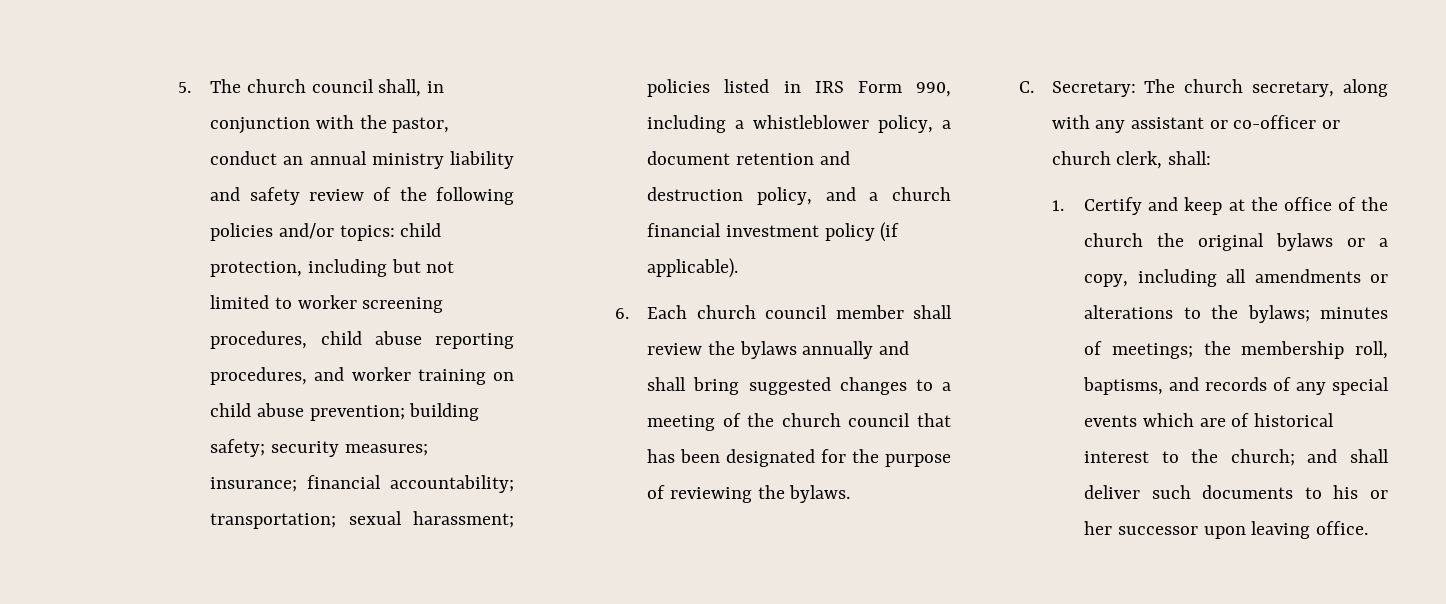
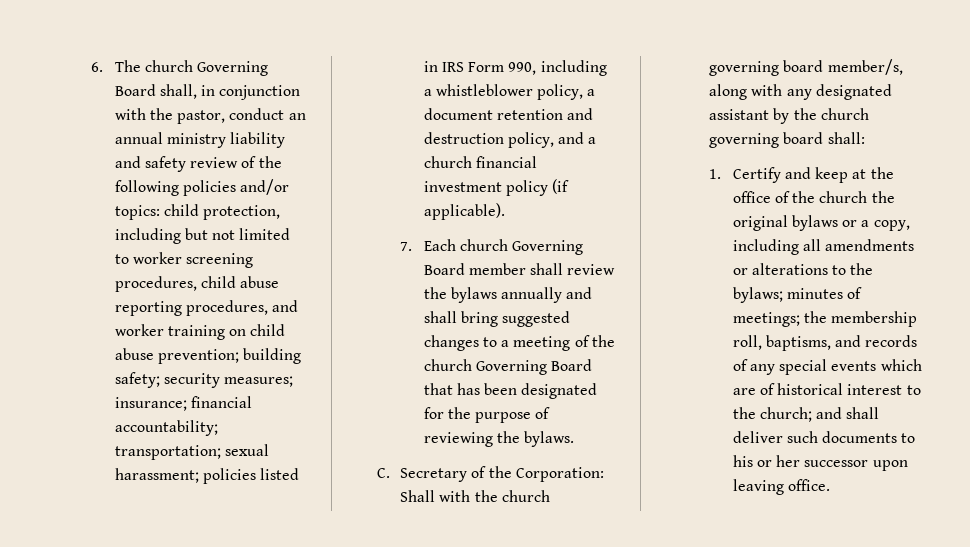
- 5. The church council shall, in conjunction with the pastor, conduct an annual ministry liability and safety review of the following policies and/or topics:
+ 6. The church Governing Board shall, in conjunction with the pastor, conduct an annual ministry liability and safety review of the following policies and/or topics:
- 6. Each church council member shall review the bylaws annually and shall bring suggested changes to a meeting of the church council that has been designated for the purpose of reviewing the bylaws.
+ 7. Each church Governing Board member shall review the bylaws annually and shall bring suggested changes to a meeting of the church Governing Board that has been designated for the purpose of reviewing the bylaws.
- C. Secretary: The church secretary, along with any assistant or co-officer or church clerk, shall:
+ C. Secretary of the Corporation: Shall with the church governing board member/s, along with any designated assistant by the church governing board shall:

